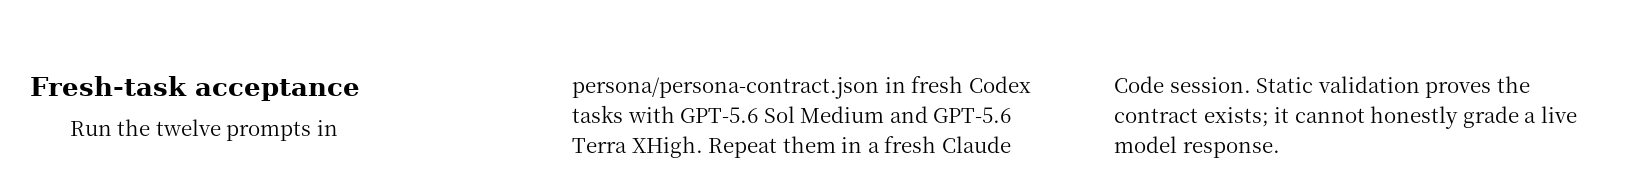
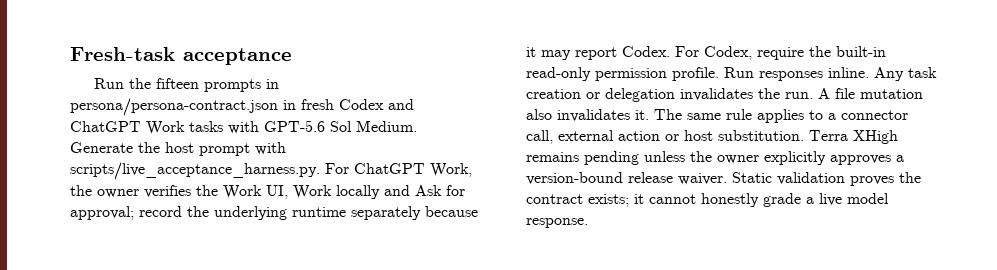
- Run the twelve prompts in persona/persona-contract.json in fresh Codex tasks with GPT-5.6 Sol Medium and GPT-5.6 Terra XHigh. Repeat them in a fresh Claude Code session.
+ Run the fifteen prompts in persona/persona-contract.json in fresh Codex and ChatGPT Work tasks with GPT-5.6 Sol Medium. Generate the host prompt with scripts/live_acceptance_harness.py. For ChatGPT Work, the owner verifies the Work UI, Work locally and Ask for approval; record the underlying runtime separately because it may report Codex. For Codex, require the built-in read-only permission profile. Run responses inline. Any task creation or delegation invalidates the run. A file mutation also invalidates it. The same rule applies to a connector call, external action or host substitution. Terra XHigh remains pending unless the owner explicitly approves a version-bound release waiver.

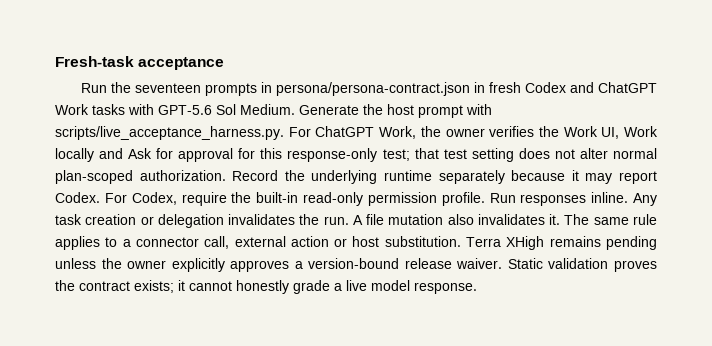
- Run the fifteen prompts in persona/persona-contract.json in fresh Codex and ChatGPT Work tasks with GPT-5.6 Sol Medium.
+ Run the seventeen prompts in persona/persona-contract.json in fresh Codex and ChatGPT Work tasks with GPT-5.6 Sol Medium.
- Generate the host prompt with scripts/live_acceptance_harness.py. For ChatGPT Work, the owner verifies the Work UI, Work locally and Ask for approval; record the underlying runtime separately because it may report Codex.
+ Generate the host prompt with scripts/live_acceptance_harness.py. For ChatGPT Work, the owner verifies the Work UI, Work locally and Ask for approval for this response-only test; that test setting does not alter normal plan-scoped authorization. Record the underlying runtime separately because it may report Codex.

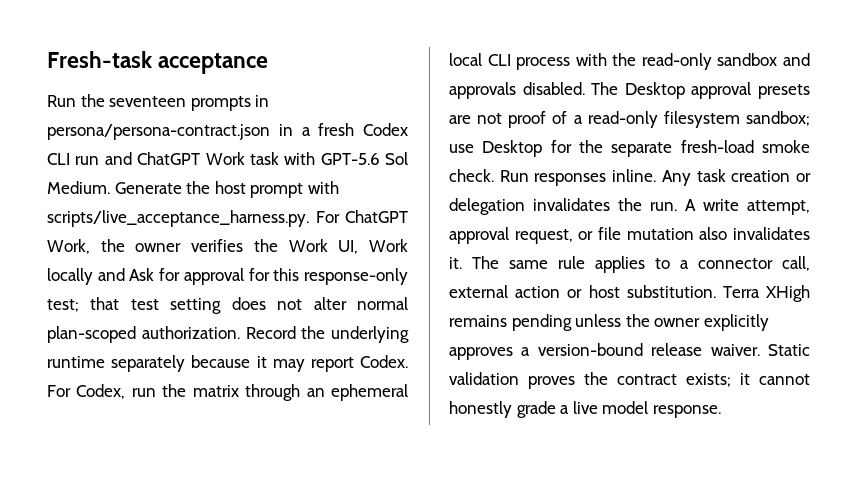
- Run the seventeen prompts in persona/persona-contract.json in fresh Codex and ChatGPT Work tasks with GPT-5.6 Sol Medium.
+ Run the seventeen prompts in persona/persona-contract.json in a fresh Codex CLI run and ChatGPT Work task with GPT-5.6 Sol Medium.
- For Codex, require the built-in read-only permission profile.
+ For Codex, run the matrix through an ephemeral local CLI process with the read-only sandbox and approvals disabled. The Desktop approval presets are not proof of a read-only filesystem sandbox; use Desktop for the separate fresh-load smoke check.
- A file mutation also invalidates it.
+ A write attempt, approval request, or file mutation also invalidates it.

